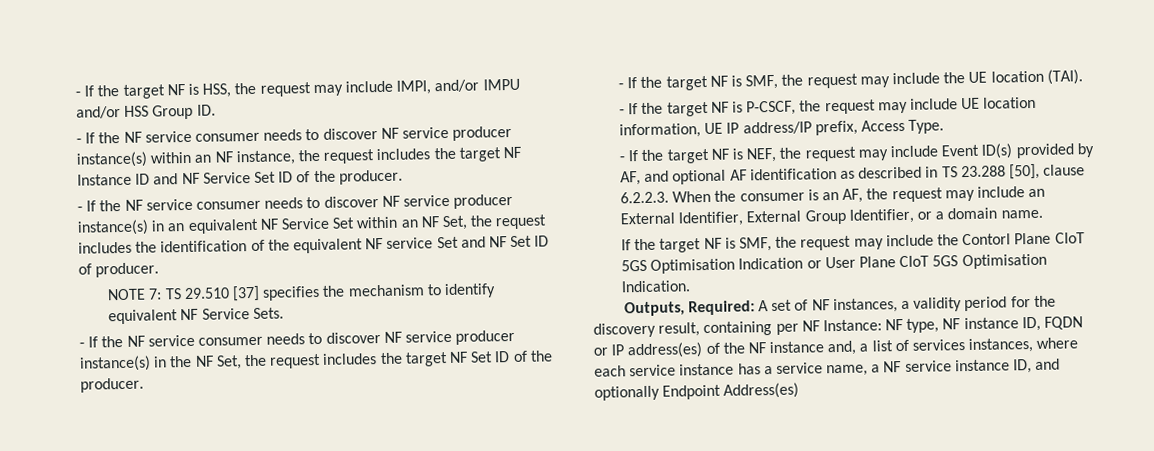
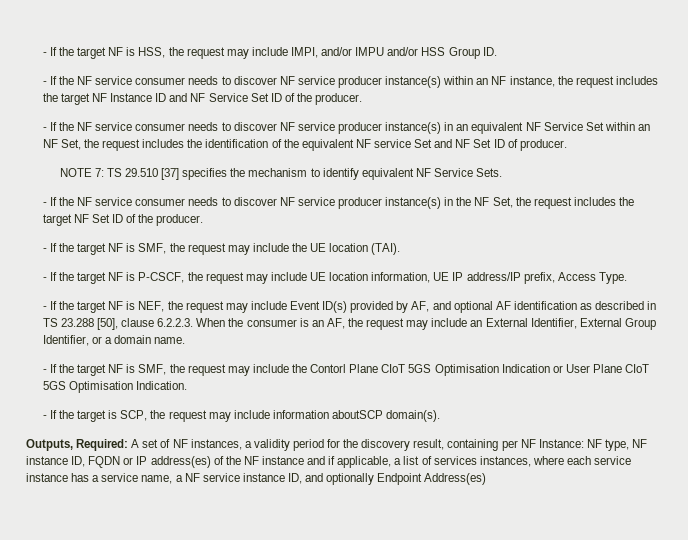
- If the target NF is SMF, the request may include the Contorl Plane CIoT 5GS Optimisation Indication or User Plane CIoT 5GS Optimisation Indication.
+ - If the target NF is SMF, the request may include the Contorl Plane CIoT 5GS Optimisation Indication or User Plane CIoT 5GS Optimisation Indication.
+ - If the target is SCP, the request may include information aboutSCP domain(s).
- Outputs, Required: A set of NF instances, a validity period for the discovery result, containing per NF Instance: NF type, NF instance ID, FQDN or IP address(es) of the NF instance and, a list of services instances, where each service instance has a service name, a NF service instance ID, and optionally Endpoint Address(es)
+ Outputs, Required: A set of NF instances, a validity period for the discovery result, containing per NF Instance: NF type, NF instance ID, FQDN or IP address(es) of the NF instance and if applicable, a list of services instances, where each service instance has a service name, a NF service instance ID, and optionally Endpoint Address(es)

